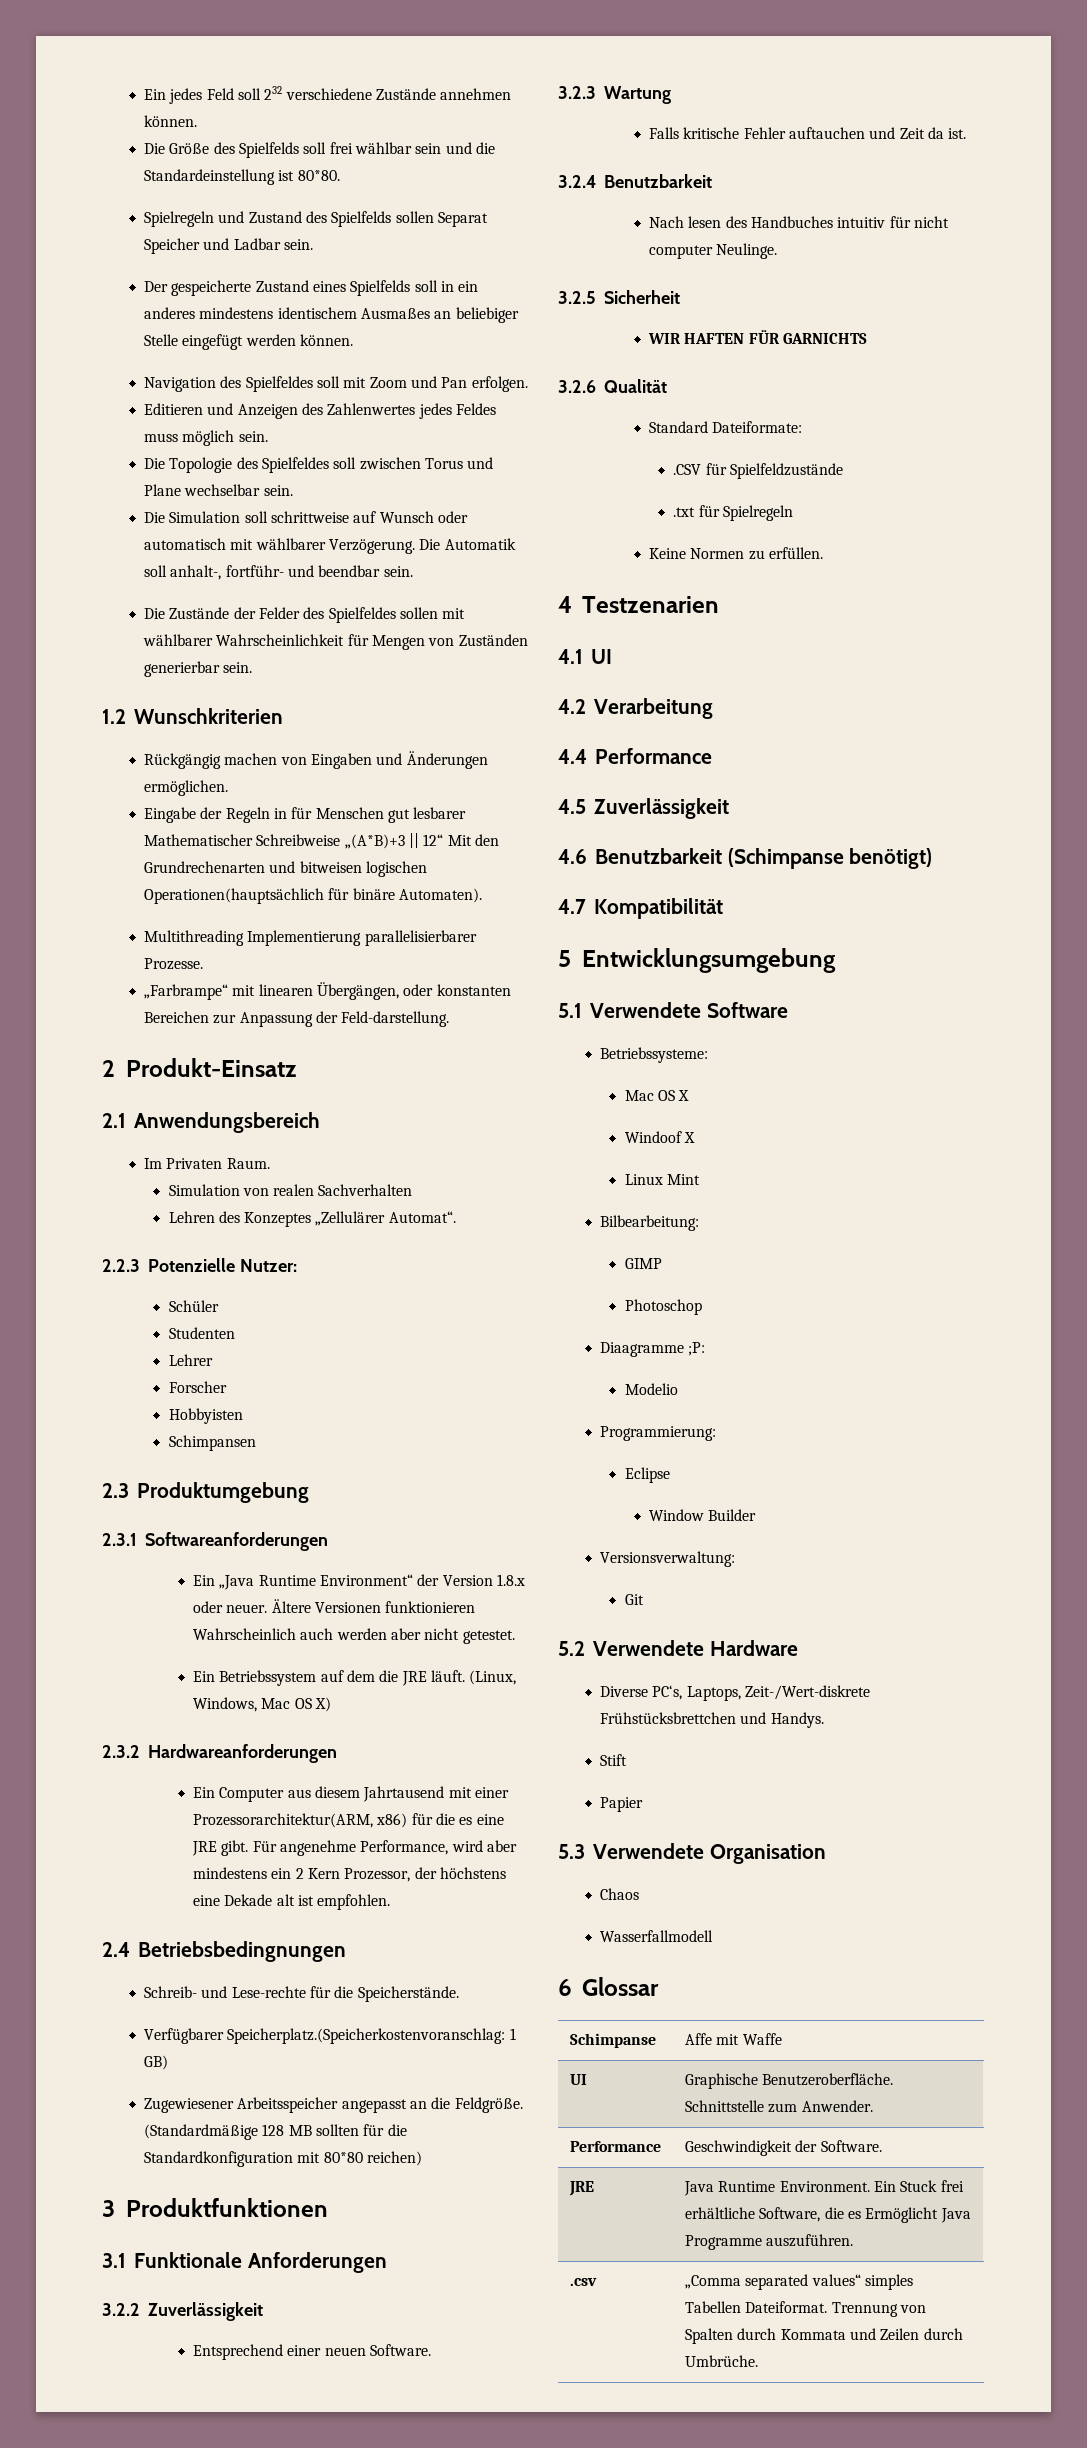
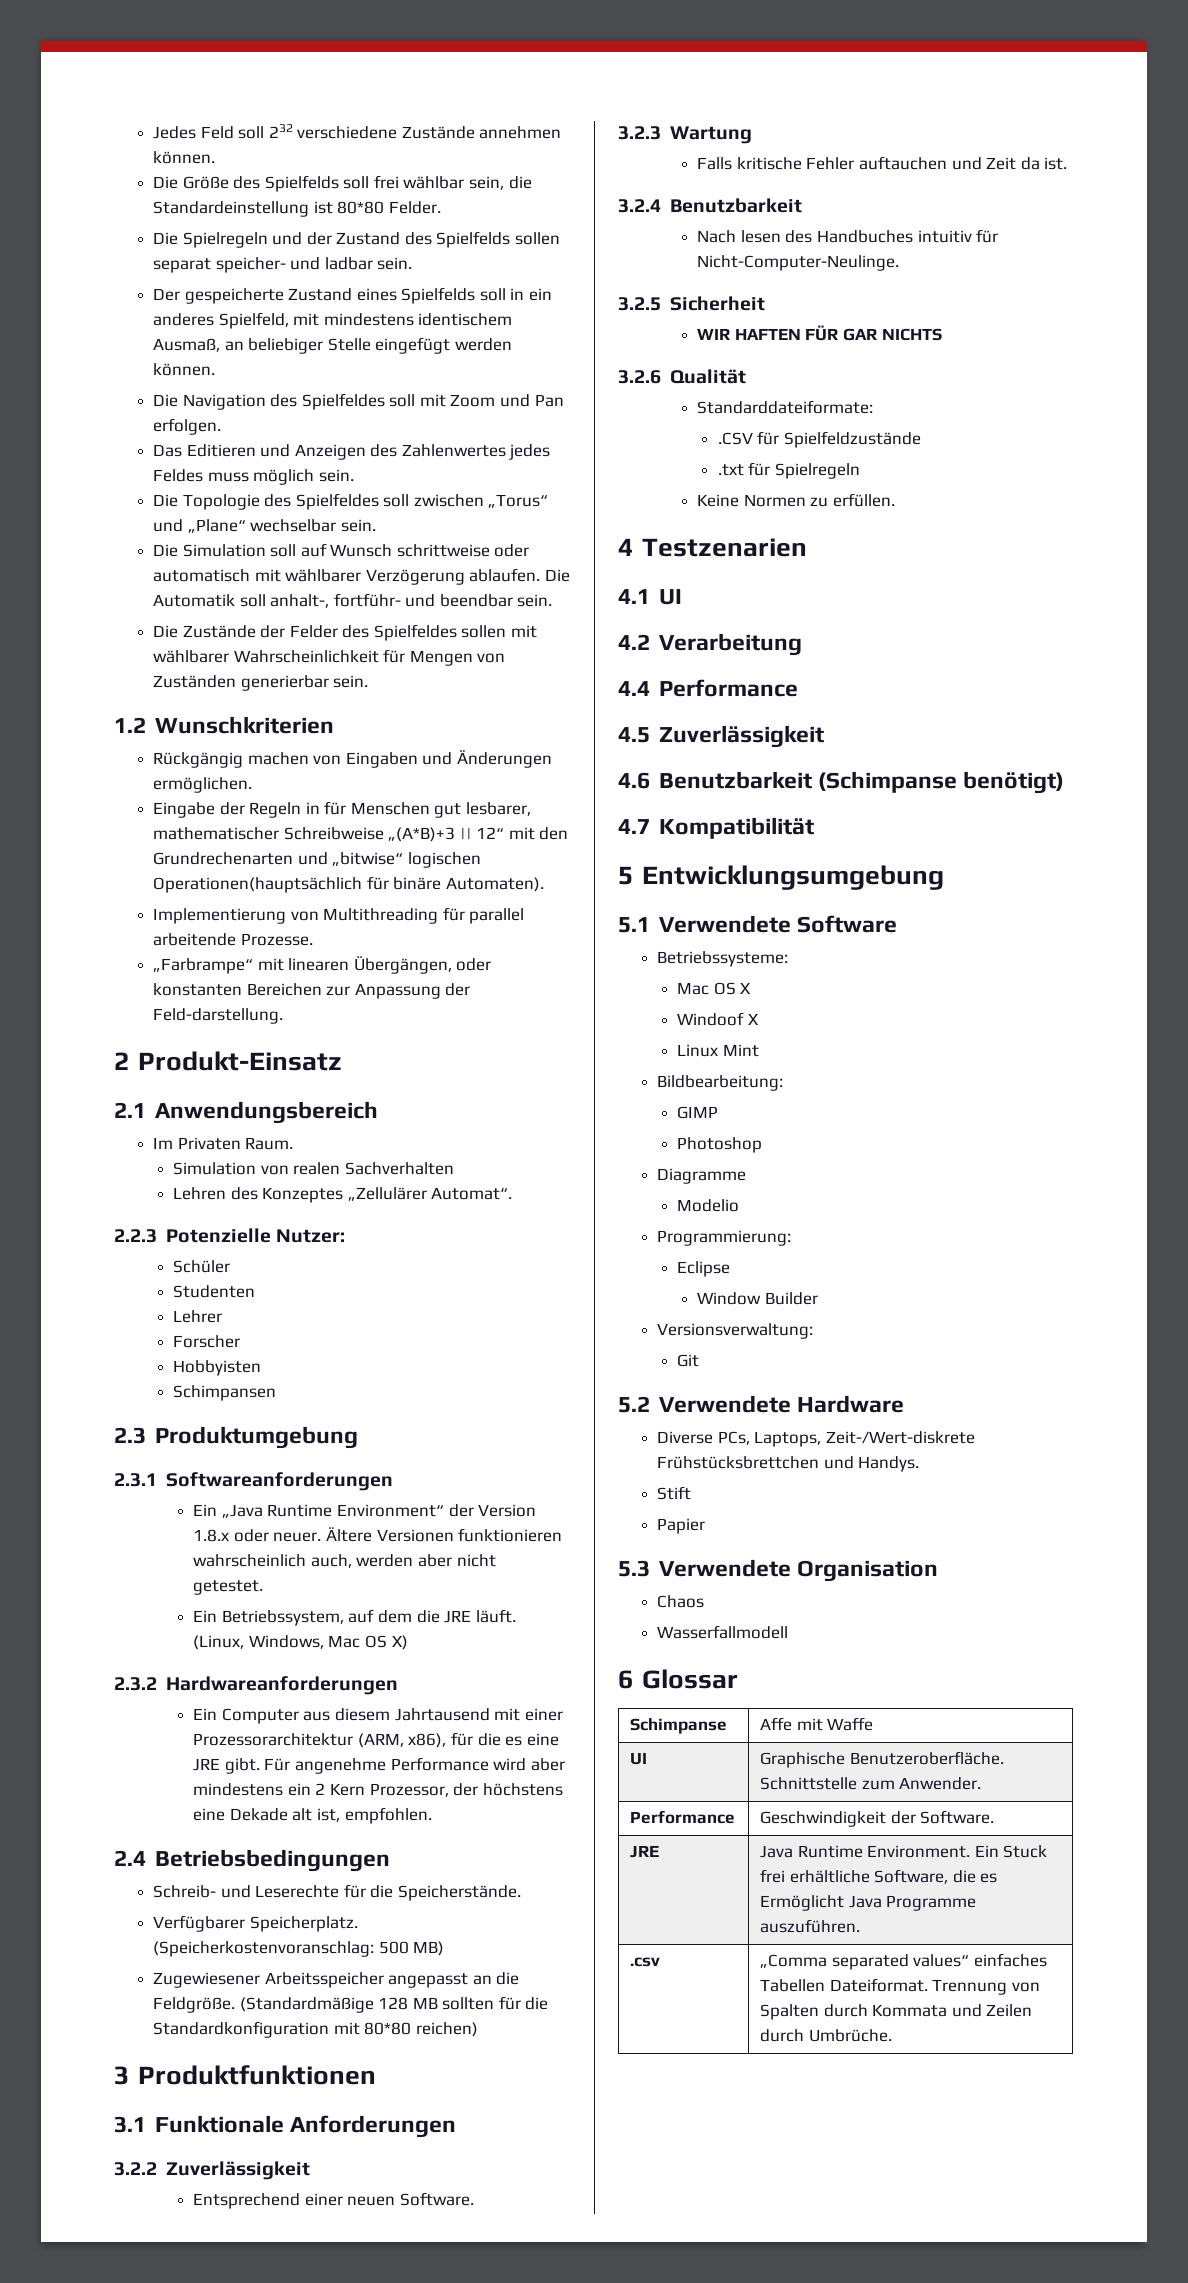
- Ein jedes Feld soll 232 verschiedene Zustände annehmen können.
+ Jedes Feld soll 232 verschiedene Zustände annehmen können.
- Die Größe des Spielfelds soll frei wählbar sein und die Standardeinstellung ist 80*80.
- Spielregeln und Zustand des Spielfelds sollen Separat Speicher und Ladbar sein.
+ Die Größe des Spielfelds soll frei wählbar sein, die Standardeinstellung ist 80*80 Felder.
+ Die Spielregeln und der Zustand des Spielfelds sollen separat speicher- und ladbar sein.
- Der gespeicherte Zustand eines Spielfelds soll in ein anderes mindestens identischem Ausmaßes an beliebiger Stelle eingefügt werden können.
+ Der gespeicherte Zustand eines Spielfelds soll in ein anderes Spielfeld, mit mindestens identischem Ausmaß, an beliebiger Stelle eingefügt werden können.
- Navigation des Spielfeldes soll mit Zoom und Pan erfolgen.
+ Die Navigation des Spielfeldes soll mit Zoom und Pan erfolgen.
- Editieren und Anzeigen des Zahlenwertes jedes Feldes muss möglich sein.
+ Das Editieren und Anzeigen des Zahlenwertes jedes Feldes muss möglich sein.
- Die Topologie des Spielfeldes soll zwischen Torus und Plane wechselbar sein.
+ Die Topologie des Spielfeldes soll zwischen „Torus“ und „Plane“ wechselbar sein.
- Die Simulation soll schrittweise auf Wunsch oder automatisch mit wählbarer Verzögerung.
+ Die Simulation soll auf Wunsch schrittweise oder automatisch mit wählbarer Verzögerung ablaufen.
- Eingabe der Regeln in für Menschen gut lesbarer Mathematischer Schreibweise „(A*B)+3 || 12“ Mit den Grundrechenarten und bitweisen logischen Operationen(hauptsächlich für binäre Automaten).
+ Eingabe der Regeln in für Menschen gut lesbarer, mathematischer Schreibweise „(A*B)+3 || 12“ mit den Grundrechenarten und „bitwise“ logischen Operationen(hauptsächlich für binäre Automaten).
- Multithreading Implementierung parallelisierbarer Prozesse.
+ Implementierung von Multithreading für parallel arbeitende Prozesse.
- Ältere Versionen funktionieren Wahrscheinlich auch werden aber nicht getestet.
+ Ältere Versionen funktionieren wahrscheinlich auch, werden aber nicht getestet.
- Ein Betriebssystem auf dem die JRE läuft.
+ Ein Betriebssystem, auf dem die JRE läuft.
- Ein Computer aus diesem Jahrtausend mit einer Prozessorarchitektur(ARM, x86) für die es eine JRE gibt.
+ Ein Computer aus diesem Jahrtausend mit einer Prozessorarchitektur (ARM, x86), für die es eine JRE gibt.
- Für angenehme Performance, wird aber mindestens ein 2 Kern Prozessor, der höchstens eine Dekade alt ist empfohlen.
+ Für angenehme Performance wird aber mindestens ein 2 Kern Prozessor, der höchstens eine Dekade alt ist, empfohlen.
- 2.4 Betriebsbedingnungen
+ 2.4 Betriebsbedingungen
- Schreib- und Lese-rechte für die Speicherstände.
+ Schreib- und Leserechte für die Speicherstände.
- Verfügbarer Speicherplatz.(Speicherkostenvoranschlag: 1 GB)
+ Verfügbarer Speicherplatz. (Speicherkostenvoranschlag: 500 MB)
- Nach lesen des Handbuches intuitiv für nicht computer Neulinge.
+ Nach lesen des Handbuches intuitiv für Nicht-Computer-Neulinge.
- WIR HAFTEN FÜR GARNICHTS
+ WIR HAFTEN FÜR GAR NICHTS
- Standard Dateiformate:
+ Standarddateiformate:
- Bilbearbeitung:
+ Bildbearbeitung:
- Photoschop
- Diaagramme ;P:
+ Photoshop
+ Diagramme
- Diverse PC‘s, Laptops, Zeit-/Wert-diskrete Frühstücksbrettchen und Handys.
+ Diverse PCs, Laptops, Zeit-/Wert-diskrete Frühstücksbrettchen und Handys.
- .csv | „Comma separated values“ simples Tabellen Dateiformat. Trennung von Spalten durch Kommata und Zeilen durch Umbrüche.
+ .csv | „Comma separated values“ einfaches Tabellen Dateiformat. Trennung von Spalten durch Kommata und Zeilen durch Umbrüche.

